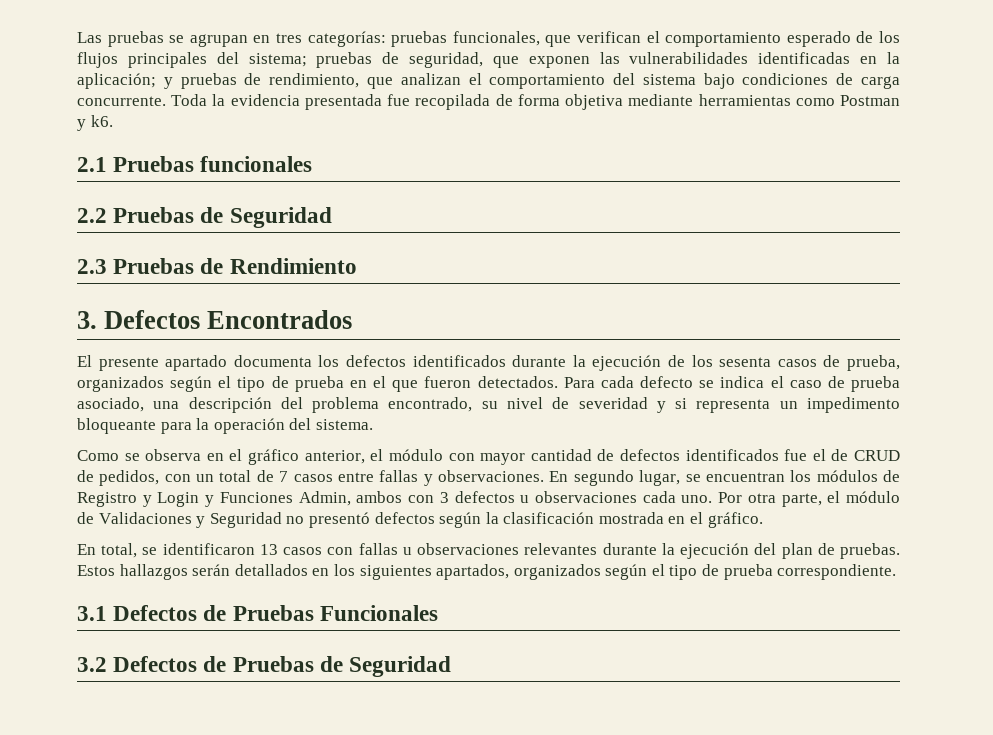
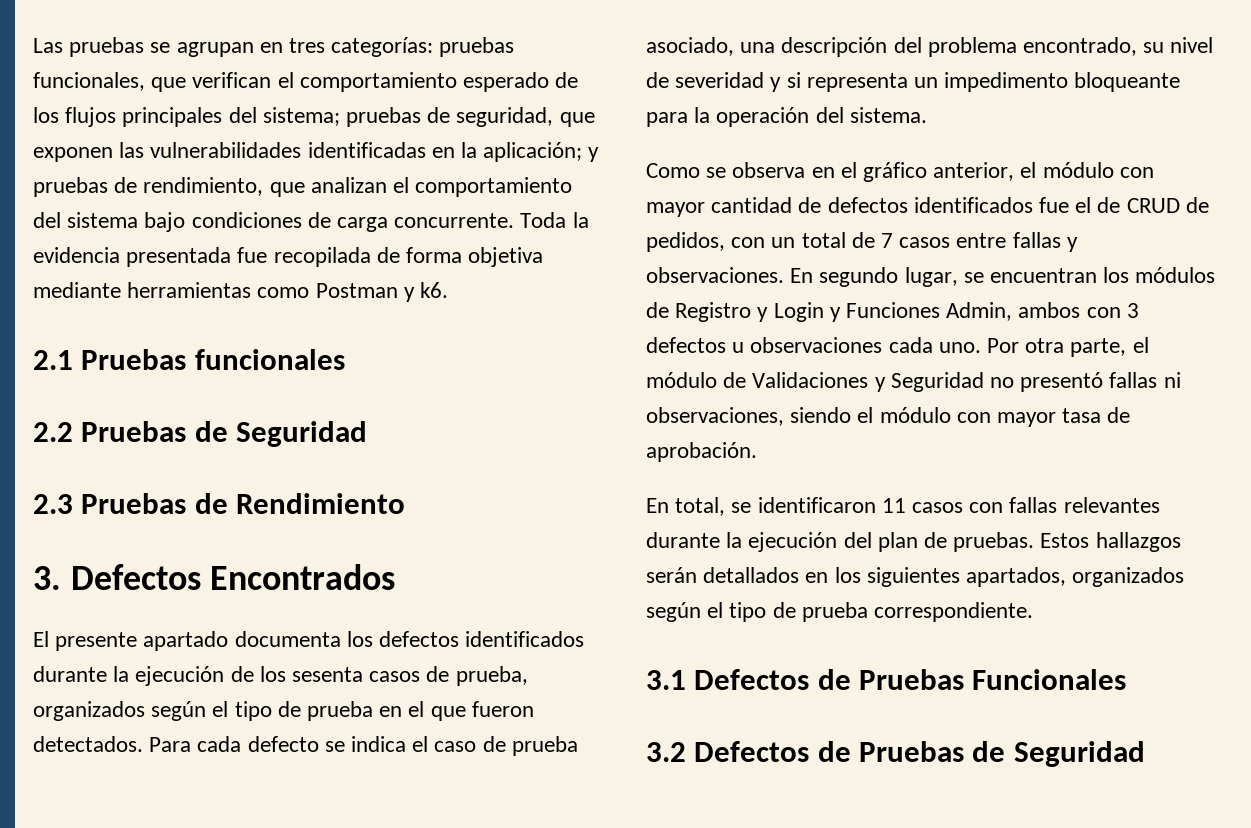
- Por otra parte, el módulo de Validaciones y Seguridad no presentó defectos según la clasificación mostrada en el gráfico.
+ Por otra parte, el módulo de Validaciones y Seguridad no presentó fallas ni observaciones, siendo el módulo con mayor tasa de aprobación.
- En total, se identificaron 13 casos con fallas u observaciones relevantes durante la ejecución del plan de pruebas.
+ En total, se identificaron 11 casos con fallas relevantes durante la ejecución del plan de pruebas.

